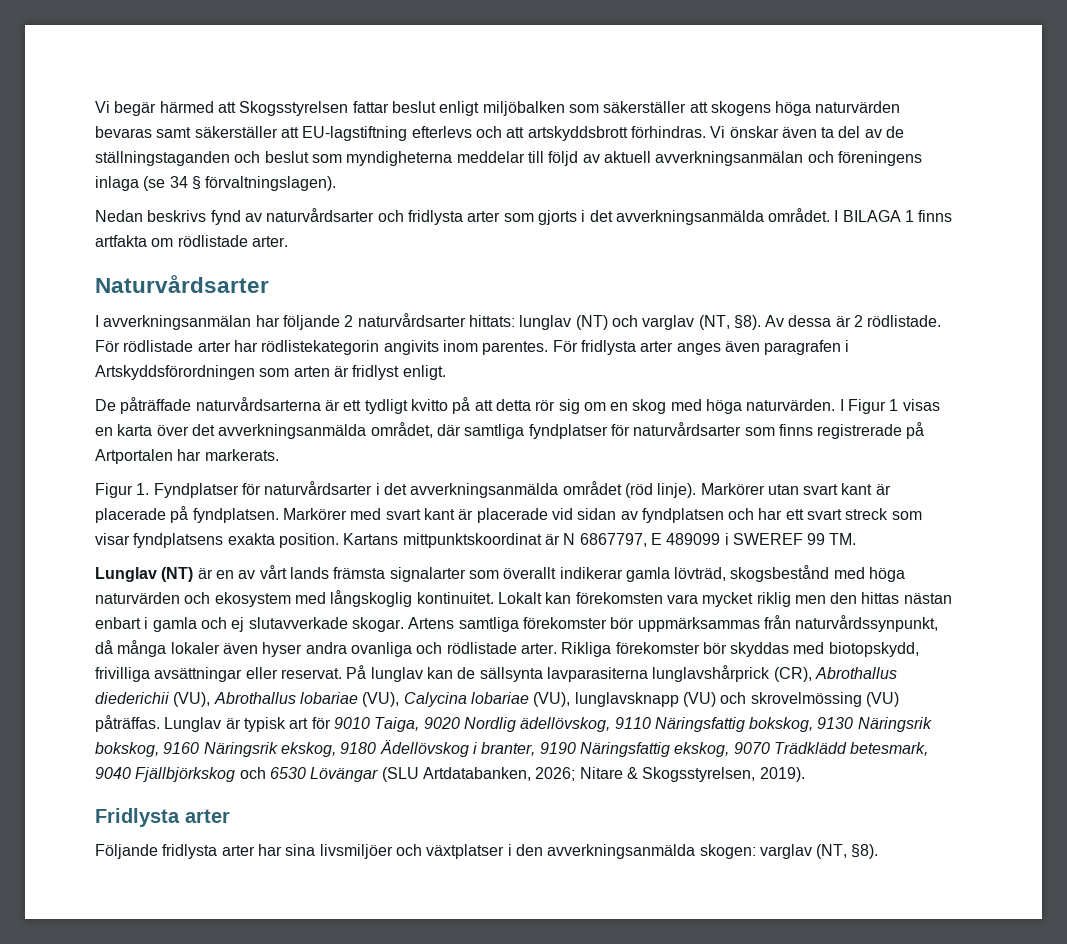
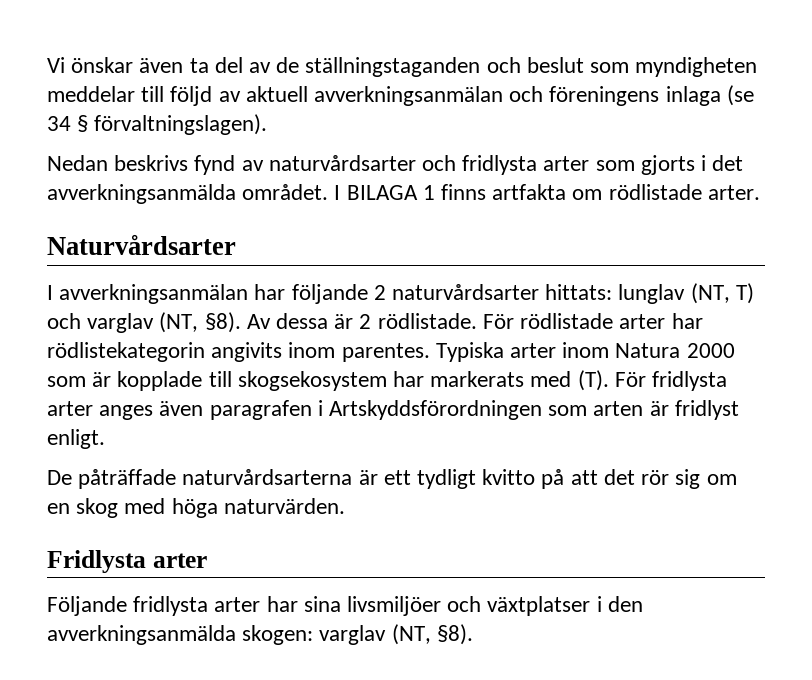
- Vi begär härmed att Skogsstyrelsen fattar beslut enligt miljöbalken som säkerställer att skogens höga naturvärden bevaras samt säkerställer att EU-lagstiftning efterlevs och att artskyddsbrott förhindras. Vi önskar även ta del av de ställningstaganden och beslut som myndigheterna meddelar till följd av aktuell avverkningsanmälan och föreningens inlaga (se 34 § förvaltningslagen).
+ Vi önskar även ta del av de ställningstaganden och beslut som myndigheten meddelar till följd av aktuell avverkningsanmälan och föreningens inlaga (se 34 § förvaltningslagen).
- I avverkningsanmälan har följande 2 naturvårdsarter hittats: lunglav (NT) och varglav (NT, §8).
+ I avverkningsanmälan har följande 2 naturvårdsarter hittats: lunglav (NT, T) och varglav (NT, §8).
- För fridlysta arter anges även paragrafen i Artskyddsförordningen som arten är fridlyst enligt.
+ Typiska arter inom Natura 2000 som är kopplade till skogsekosystem har markerats med (T). För fridlysta arter anges även paragrafen i Artskyddsförordningen som arten är fridlyst enligt.
- De påträffade naturvårdsarterna är ett tydligt kvitto på att detta rör sig om en skog med höga naturvärden. I Figur 1 visas en karta över det avverkningsanmälda området, där samtliga fyndplatser för naturvårdsarter som finns registrerade på Artportalen har markerats.
- Figur 1. Fyndplatser för naturvårdsarter i det avverkningsanmälda området (röd linje). Markörer utan svart kant är placerade på fyndplatsen. Markörer med svart kant är placerade vid sidan av fyndplatsen och har ett svart streck som visar fyndplatsens exakta position. Kartans mittpunktskoordinat är N 6867797, E 489099 i SWEREF 99 TM.
- Lunglav (NT) är en av vårt lands främsta signalarter som överallt indikerar gamla lövträd, skogsbestånd med höga naturvärden och ekosystem med långskoglig kontinuitet. Lokalt kan förekomsten vara mycket riklig men den hittas nästan enbart i gamla och ej slutavverkade skogar. Artens samtliga förekomster bör uppmärksammas från naturvårdssynpunkt, då många lokaler även hyser andra ovanliga och rödlistade arter. Rikliga förekomster bör skyddas med biotopskydd, frivilliga avsättningar eller reservat. På lunglav kan de sällsynta lavparasiterna lunglavshårprick (CR), Abrothallus diederichii (VU), Abrothallus lobariae (VU), Calycina lobariae (VU), lunglavsknapp (VU) och skrovelmössing (VU) påträffas. Lunglav är typisk art för 9010 Taiga, 9020 Nordlig ädellövskog, 9110 Näringsfattig bokskog, 9130 Näringsrik bokskog, 9160 Näringsrik ekskog, 9180 Ädellövskog i branter, 9190 Näringsfattig ekskog, 9070 Trädklädd betesmark, 9040 Fjällbjörkskog och 6530 Lövängar (SLU Artdatabanken, 2026; Nitare & Skogsstyrelsen, 2019).
+ De påträffade naturvårdsarterna är ett tydligt kvitto på att det rör sig om en skog med höga naturvärden.

